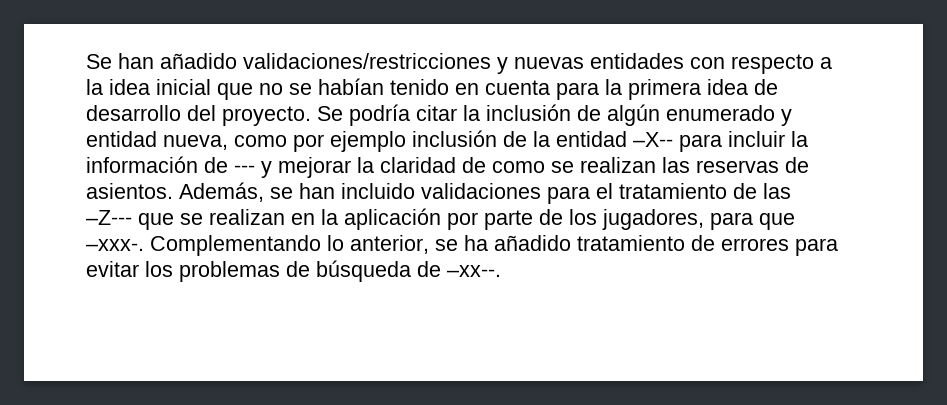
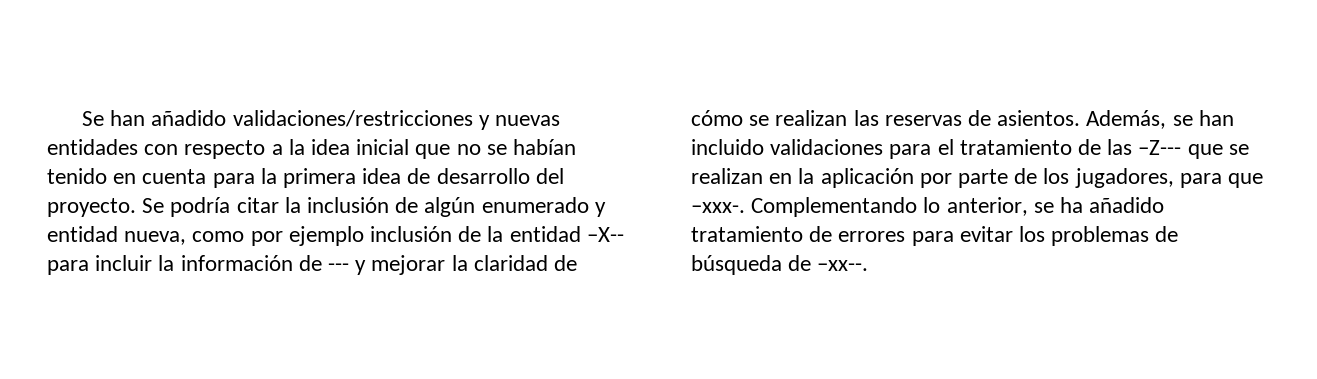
- Se podría citar la inclusión de algún enumerado y entidad nueva, como por ejemplo inclusión de la entidad –X-- para incluir la información de --- y mejorar la claridad de como se realizan las reservas de asientos.
+ Se podría citar la inclusión de algún enumerado y entidad nueva, como por ejemplo inclusión de la entidad –X-- para incluir la información de --- y mejorar la claridad de cómo se realizan las reservas de asientos.

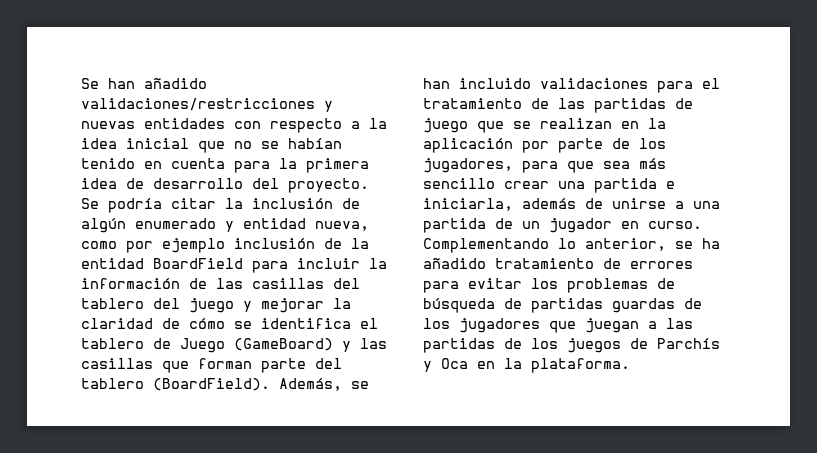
- Se podría citar la inclusión de algún enumerado y entidad nueva, como por ejemplo inclusión de la entidad –X-- para incluir la información de --- y mejorar la claridad de cómo se realizan las reservas de asientos.
+ Se podría citar la inclusión de algún enumerado y entidad nueva, como por ejemplo inclusión de la entidad BoardField para incluir la información de las casillas del tablero del juego y mejorar la claridad de cómo se identifica el tablero de Juego (GameBoard) y las casillas que forman parte del tablero (BoardField).
- Además, se han incluido validaciones para el tratamiento de las –Z--- que se realizan en la aplicación por parte de los jugadores, para que –xxx-.
+ Además, se han incluido validaciones para el tratamiento de las partidas de juego que se realizan en la aplicación por parte de los jugadores, para que sea más sencillo crear una partida e iniciarla, además de unirse a una partida de un jugador en curso.
- Complementando lo anterior, se ha añadido tratamiento de errores para evitar los problemas de búsqueda de –xx--.
+ Complementando lo anterior, se ha añadido tratamiento de errores para evitar los problemas de búsqueda de partidas guardas de los jugadores que juegan a las partidas de los juegos de Parchís y Oca en la plataforma.

